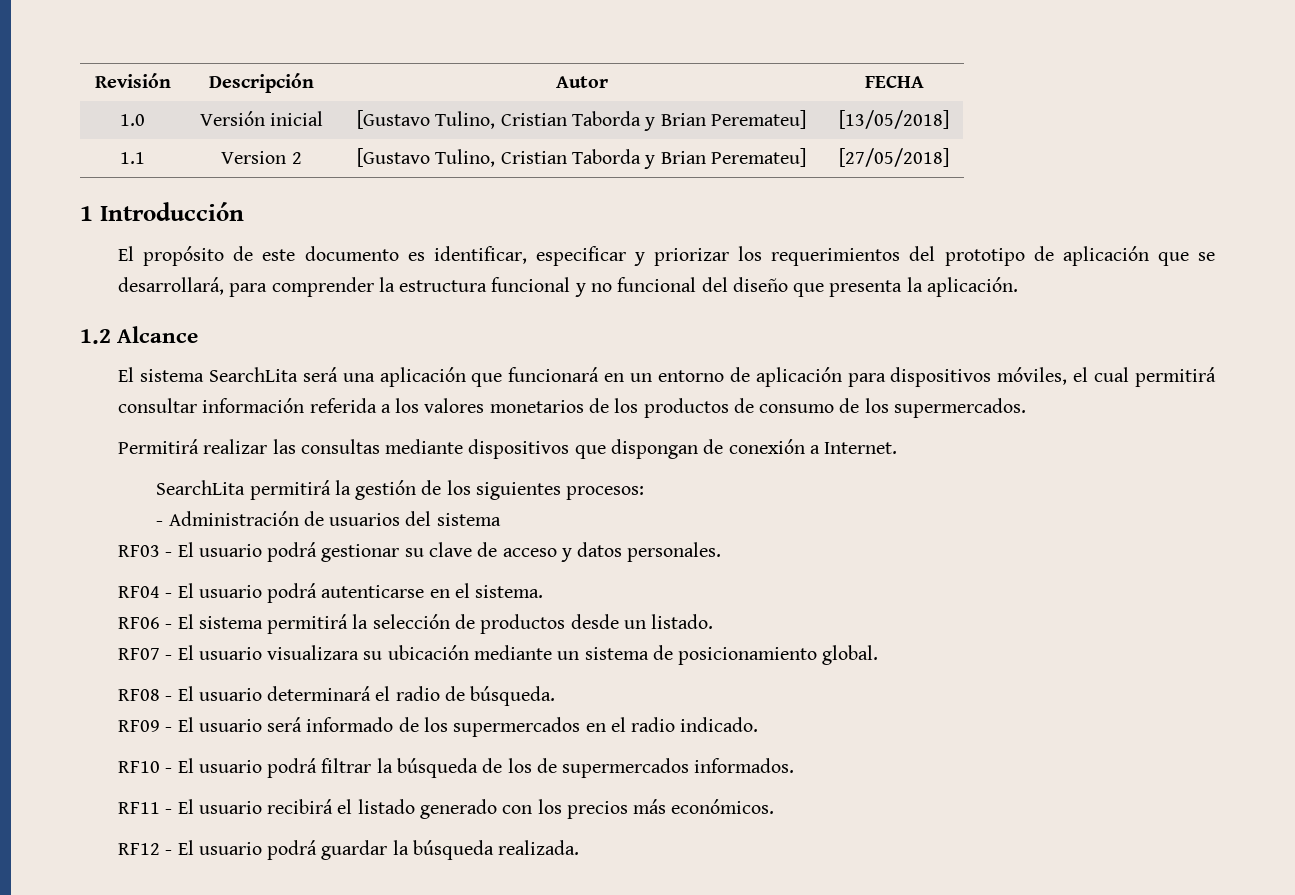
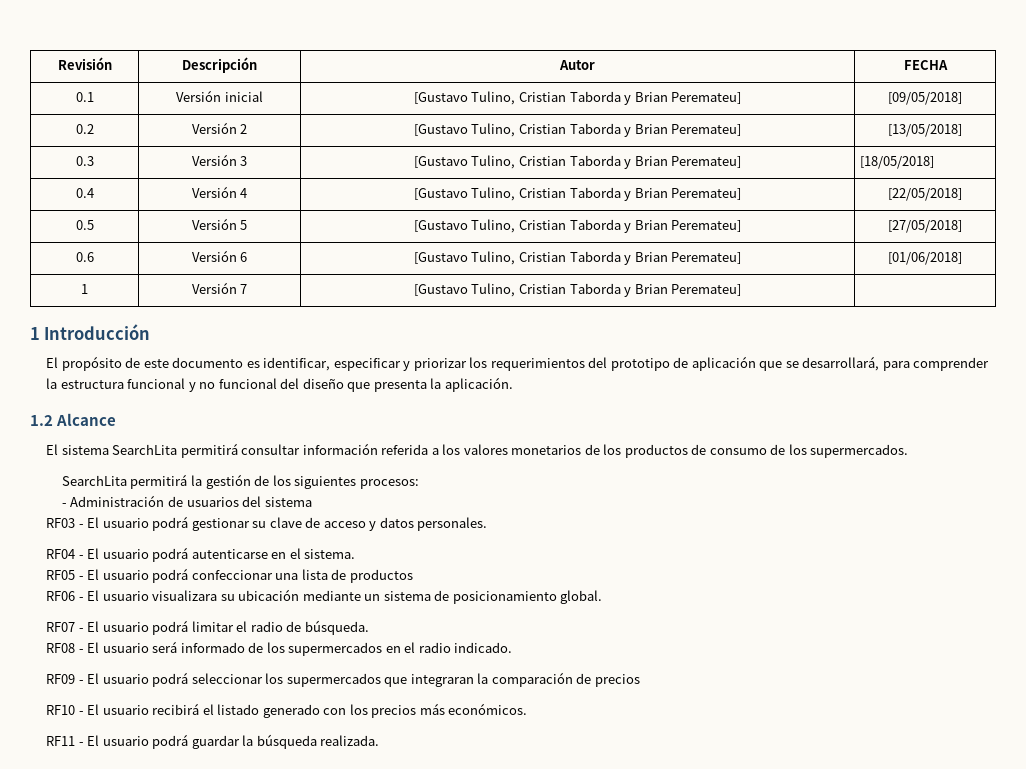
- 1.0 | Versión inicial | [Gustavo Tulino, Cristian Taborda y Brian Peremateu] | [13/05/2018]
- 1.1 | Version 2 | [Gustavo Tulino, Cristian Taborda y Brian Peremateu] | [27/05/2018]
+ 0.1 | Versión inicial | [Gustavo Tulino, Cristian Taborda y Brian Peremateu] | [09/05/2018]
+ 0.2 | Versión 2 | [Gustavo Tulino, Cristian Taborda y Brian Peremateu] | [13/05/2018]
+ 0.3 | Versión 3 | [Gustavo Tulino, Cristian Taborda y Brian Peremateu] | [18/05/2018]
+ 0.4 | Versión 4 | [Gustavo Tulino, Cristian Taborda y Brian Peremateu] | [22/05/2018]
+ 0.5 | Versión 5 | [Gustavo Tulino, Cristian Taborda y Brian Peremateu] | [27/05/2018]
+ 0.6 | Versión 6 | [Gustavo Tulino, Cristian Taborda y Brian Peremateu] | [01/06/2018]
+ 1 | Versión 7 | [Gustavo Tulino, Cristian Taborda y Brian Peremateu] |
- El sistema SearchLita será una aplicación que funcionará en un entorno de aplicación para dispositivos móviles, el cual permitirá consultar información referida a los valores monetarios de los productos de consumo de los supermercados.
+ El sistema SearchLita permitirá consultar información referida a los valores monetarios de los productos de consumo de los supermercados.
- Permitirá realizar las consultas mediante dispositivos que dispongan de conexión a Internet.
- RF06 - El sistema permitirá la selección de productos desde un listado.
- RF07 - El usuario visualizara su ubicación mediante un sistema de posicionamiento global.
+ RF05 - El usuario podrá confeccionar una lista de productos
+ RF06 - El usuario visualizara su ubicación mediante un sistema de posicionamiento global.
- RF08 - El usuario determinará el radio de búsqueda.
+ RF07 - El usuario podrá limitar el radio de búsqueda.
- RF09 - El usuario será informado de los supermercados en el radio indicado.
+ RF08 - El usuario será informado de los supermercados en el radio indicado.
- RF10 - El usuario podrá filtrar la búsqueda de los de supermercados informados.
- RF11 - El usuario recibirá el listado generado con los precios más económicos.
+ RF09 - El usuario podrá seleccionar los supermercados que integraran la comparación de precios
+ RF10 - El usuario recibirá el listado generado con los precios más económicos.
- RF12 - El usuario podrá guardar la búsqueda realizada.
+ RF11 - El usuario podrá guardar la búsqueda realizada.

